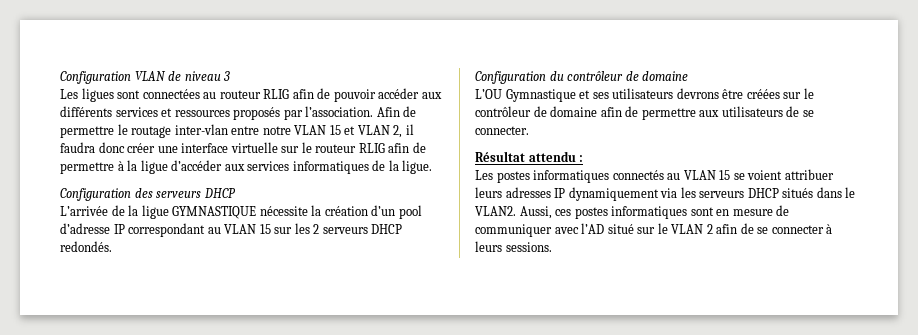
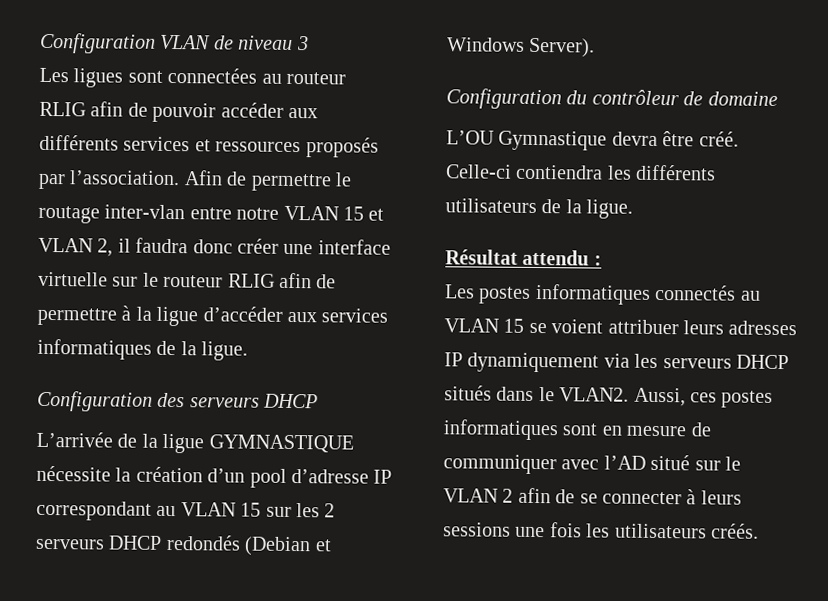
- L’arrivée de la ligue GYMNASTIQUE nécessite la création d’un pool d’adresse IP correspondant au VLAN 15 sur les 2 serveurs DHCP redondés.
+ L’arrivée de la ligue GYMNASTIQUE nécessite la création d’un pool d’adresse IP correspondant au VLAN 15 sur les 2 serveurs DHCP redondés (Debian et Windows Server).
- L’OU Gymnastique et ses utilisateurs devrons être créées sur le contrôleur de domaine afin de permettre aux utilisateurs de se connecter.
+ L’OU Gymnastique devra être créé. Celle-ci contiendra les différents utilisateurs de la ligue.
- Aussi, ces postes informatiques sont en mesure de communiquer avec l’AD situé sur le VLAN 2 afin de se connecter à leurs sessions.
+ Aussi, ces postes informatiques sont en mesure de communiquer avec l’AD situé sur le VLAN 2 afin de se connecter à leurs sessions une fois les utilisateurs créés.

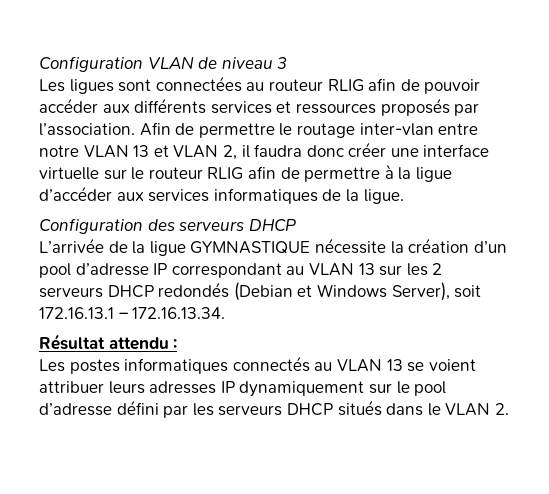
- Afin de permettre le routage inter-vlan entre notre VLAN 15 et VLAN 2, il faudra donc créer une interface virtuelle sur le routeur RLIG afin de permettre à la ligue d’accéder aux services informatiques de la ligue.
+ Afin de permettre le routage inter-vlan entre notre VLAN 13 et VLAN 2, il faudra donc créer une interface virtuelle sur le routeur RLIG afin de permettre à la ligue d’accéder aux services informatiques de la ligue.
- L’arrivée de la ligue GYMNASTIQUE nécessite la création d’un pool d’adresse IP correspondant au VLAN 15 sur les 2 serveurs DHCP redondés (Debian et Windows Server).
- Configuration du contrôleur de domaine
- L’OU Gymnastique devra être créé. Celle-ci contiendra les différents utilisateurs de la ligue.
+ L’arrivée de la ligue GYMNASTIQUE nécessite la création d’un pool d’adresse IP correspondant au VLAN 13 sur les 2 serveurs DHCP redondés (Debian et Windows Server), soit 172.16.13.1 – 172.16.13.34.
- Les postes informatiques connectés au VLAN 15 se voient attribuer leurs adresses IP dynamiquement via les serveurs DHCP situés dans le VLAN2. Aussi, ces postes informatiques sont en mesure de communiquer avec l’AD situé sur le VLAN 2 afin de se connecter à leurs sessions une fois les utilisateurs créés.
+ Les postes informatiques connectés au VLAN 13 se voient attribuer leurs adresses IP dynamiquement sur le pool d’adresse défini par les serveurs DHCP situés dans le VLAN 2.

